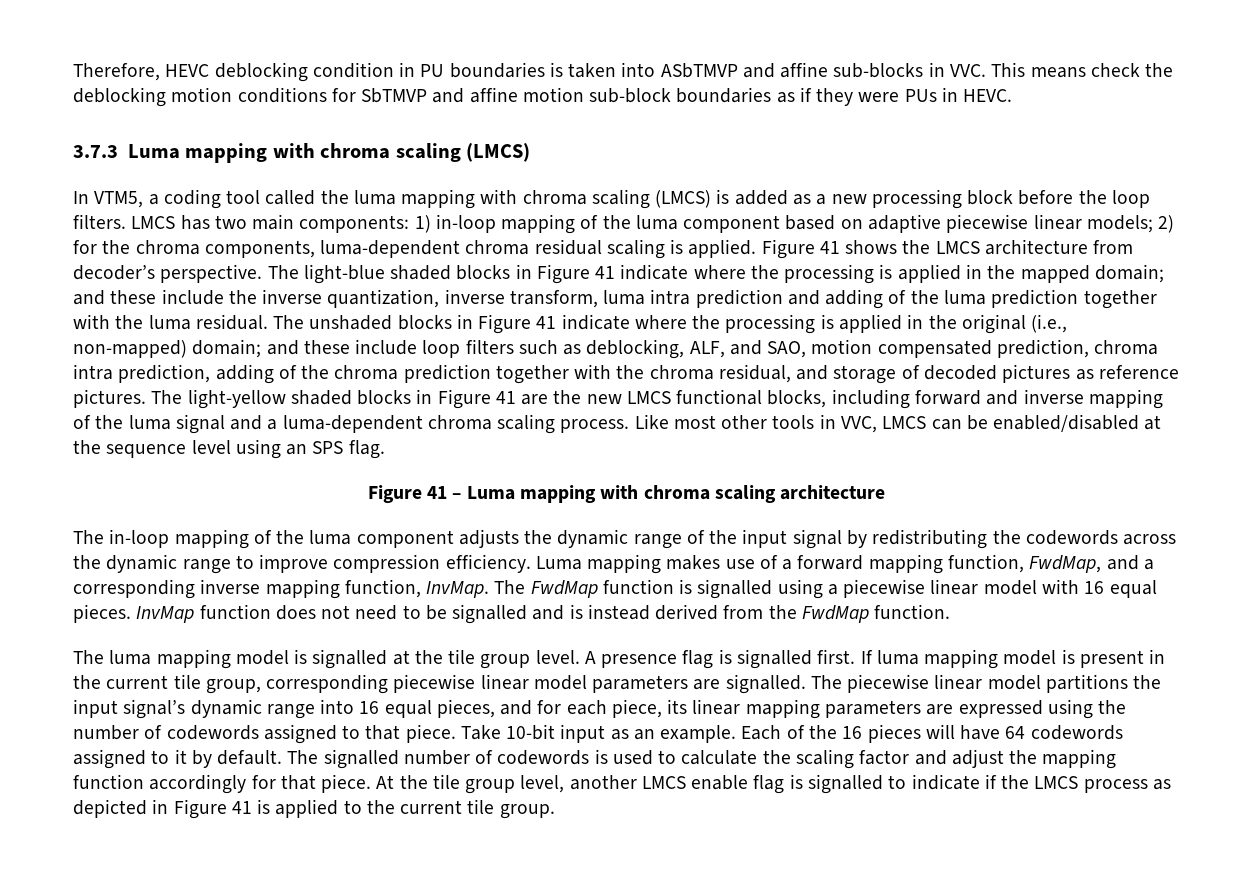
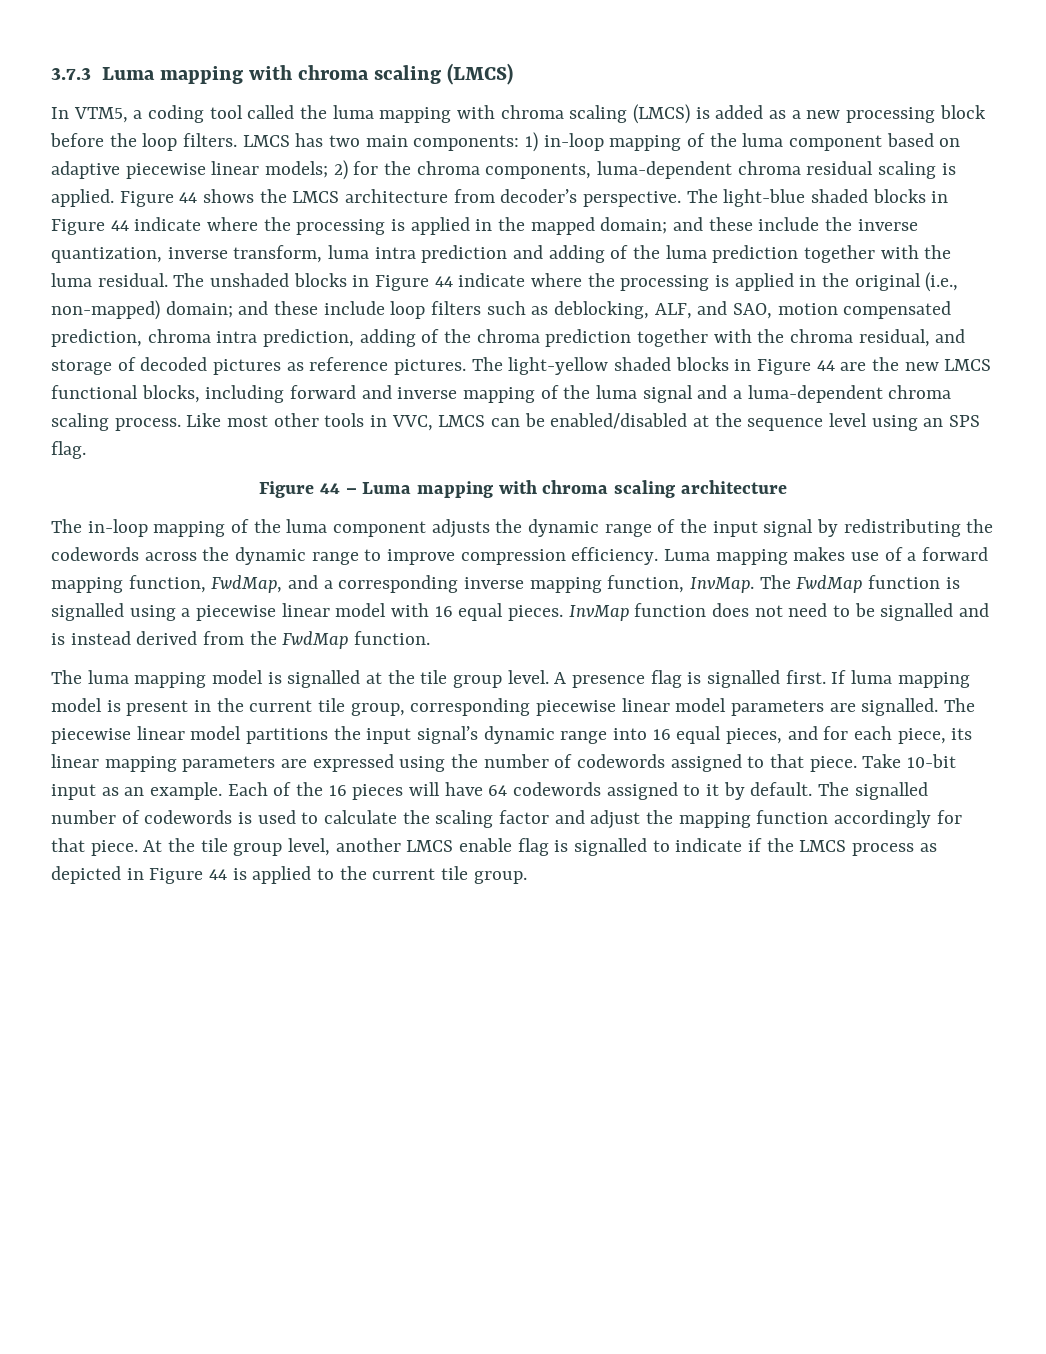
- Therefore, HEVC deblocking condition in PU boundaries is taken into ASbTMVP and affine sub-blocks in VVC. This means check the deblocking motion conditions for SbTMVP and affine motion sub-block boundaries as if they were PUs in HEVC.
- Figure 41 shows the LMCS architecture from decoder’s perspective.
+ Figure 44 shows the LMCS architecture from decoder’s perspective.
- The light-blue shaded blocks in Figure 41 indicate where the processing is applied in the mapped domain; and these include the inverse quantization, inverse transform, luma intra prediction and adding of the luma prediction together with the luma residual.
+ The light-blue shaded blocks in Figure 44 indicate where the processing is applied in the mapped domain; and these include the inverse quantization, inverse transform, luma intra prediction and adding of the luma prediction together with the luma residual.
- The unshaded blocks in Figure 41 indicate where the processing is applied in the original (i.e., non-mapped) domain; and these include loop filters such as deblocking, ALF, and SAO, motion compensated prediction, chroma intra prediction, adding of the chroma prediction together with the chroma residual, and storage of decoded pictures as reference pictures.
+ The unshaded blocks in Figure 44 indicate where the processing is applied in the original (i.e., non-mapped) domain; and these include loop filters such as deblocking, ALF, and SAO, motion compensated prediction, chroma intra prediction, adding of the chroma prediction together with the chroma residual, and storage of decoded pictures as reference pictures.
- The light-yellow shaded blocks in Figure 41 are the new LMCS functional blocks, including forward and inverse mapping of the luma signal and a luma-dependent chroma scaling process.
+ The light-yellow shaded blocks in Figure 44 are the new LMCS functional blocks, including forward and inverse mapping of the luma signal and a luma-dependent chroma scaling process.
- Figure 41 – Luma mapping with chroma scaling architecture
+ Figure 44 – Luma mapping with chroma scaling architecture
- At the tile group level, another LMCS enable flag is signalled to indicate if the LMCS process as depicted in Figure 41 is applied to the current tile group.
+ At the tile group level, another LMCS enable flag is signalled to indicate if the LMCS process as depicted in Figure 44 is applied to the current tile group.

